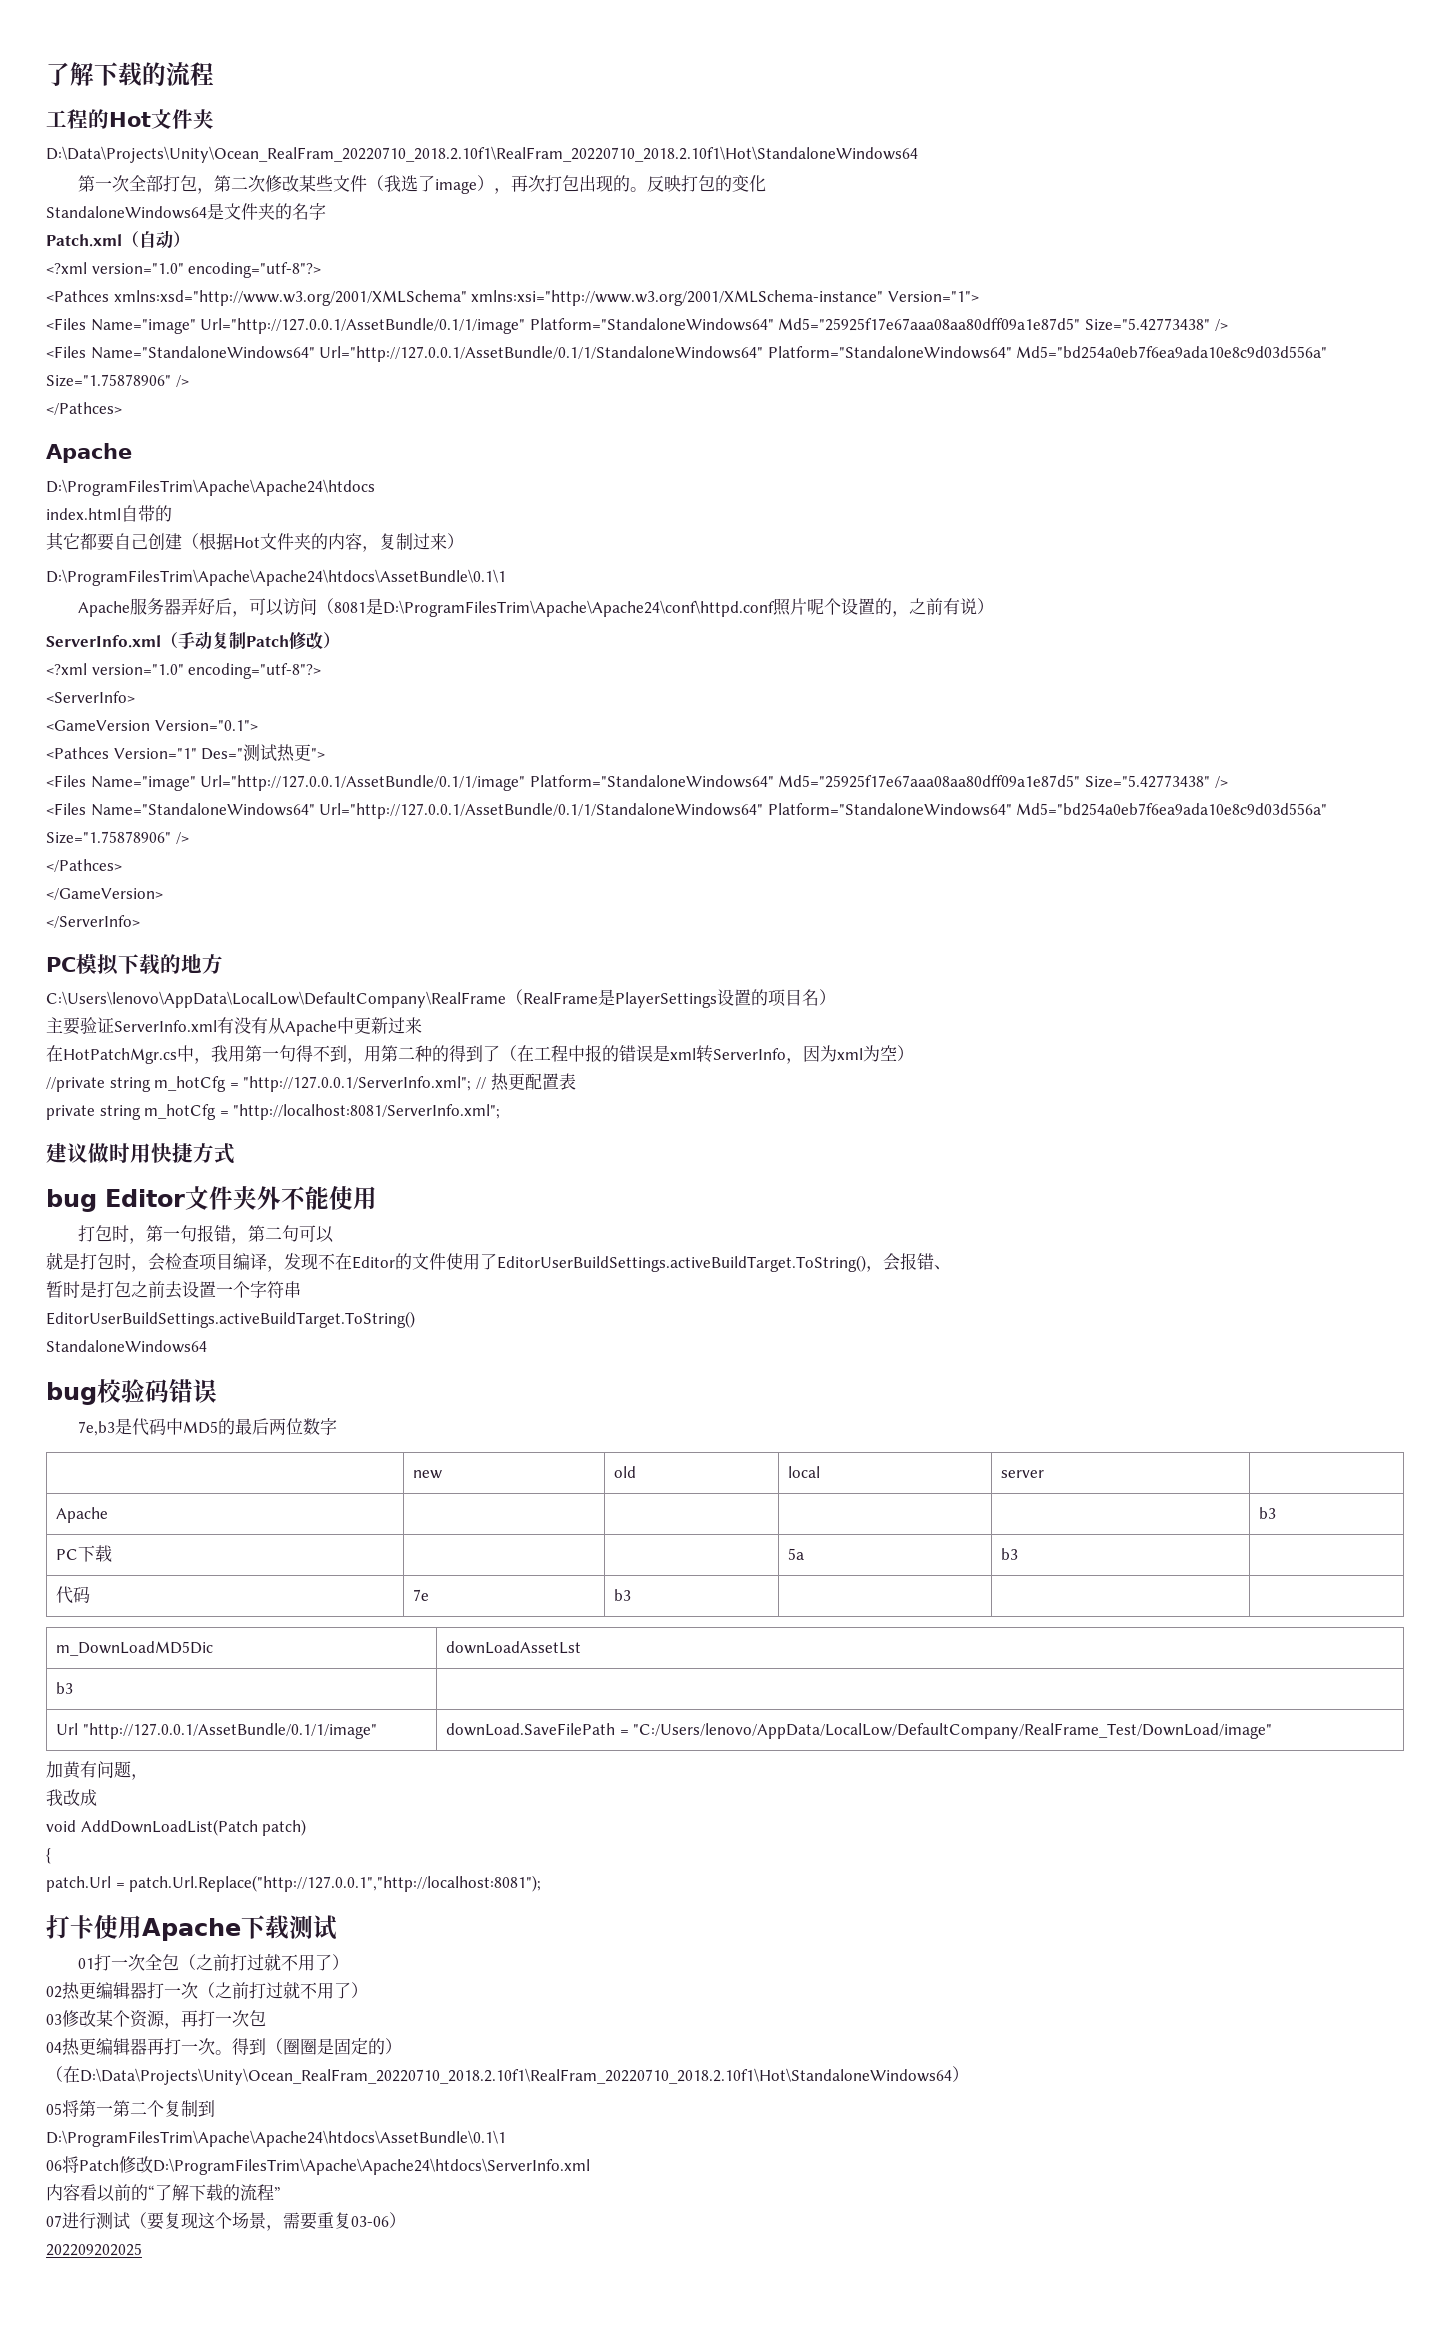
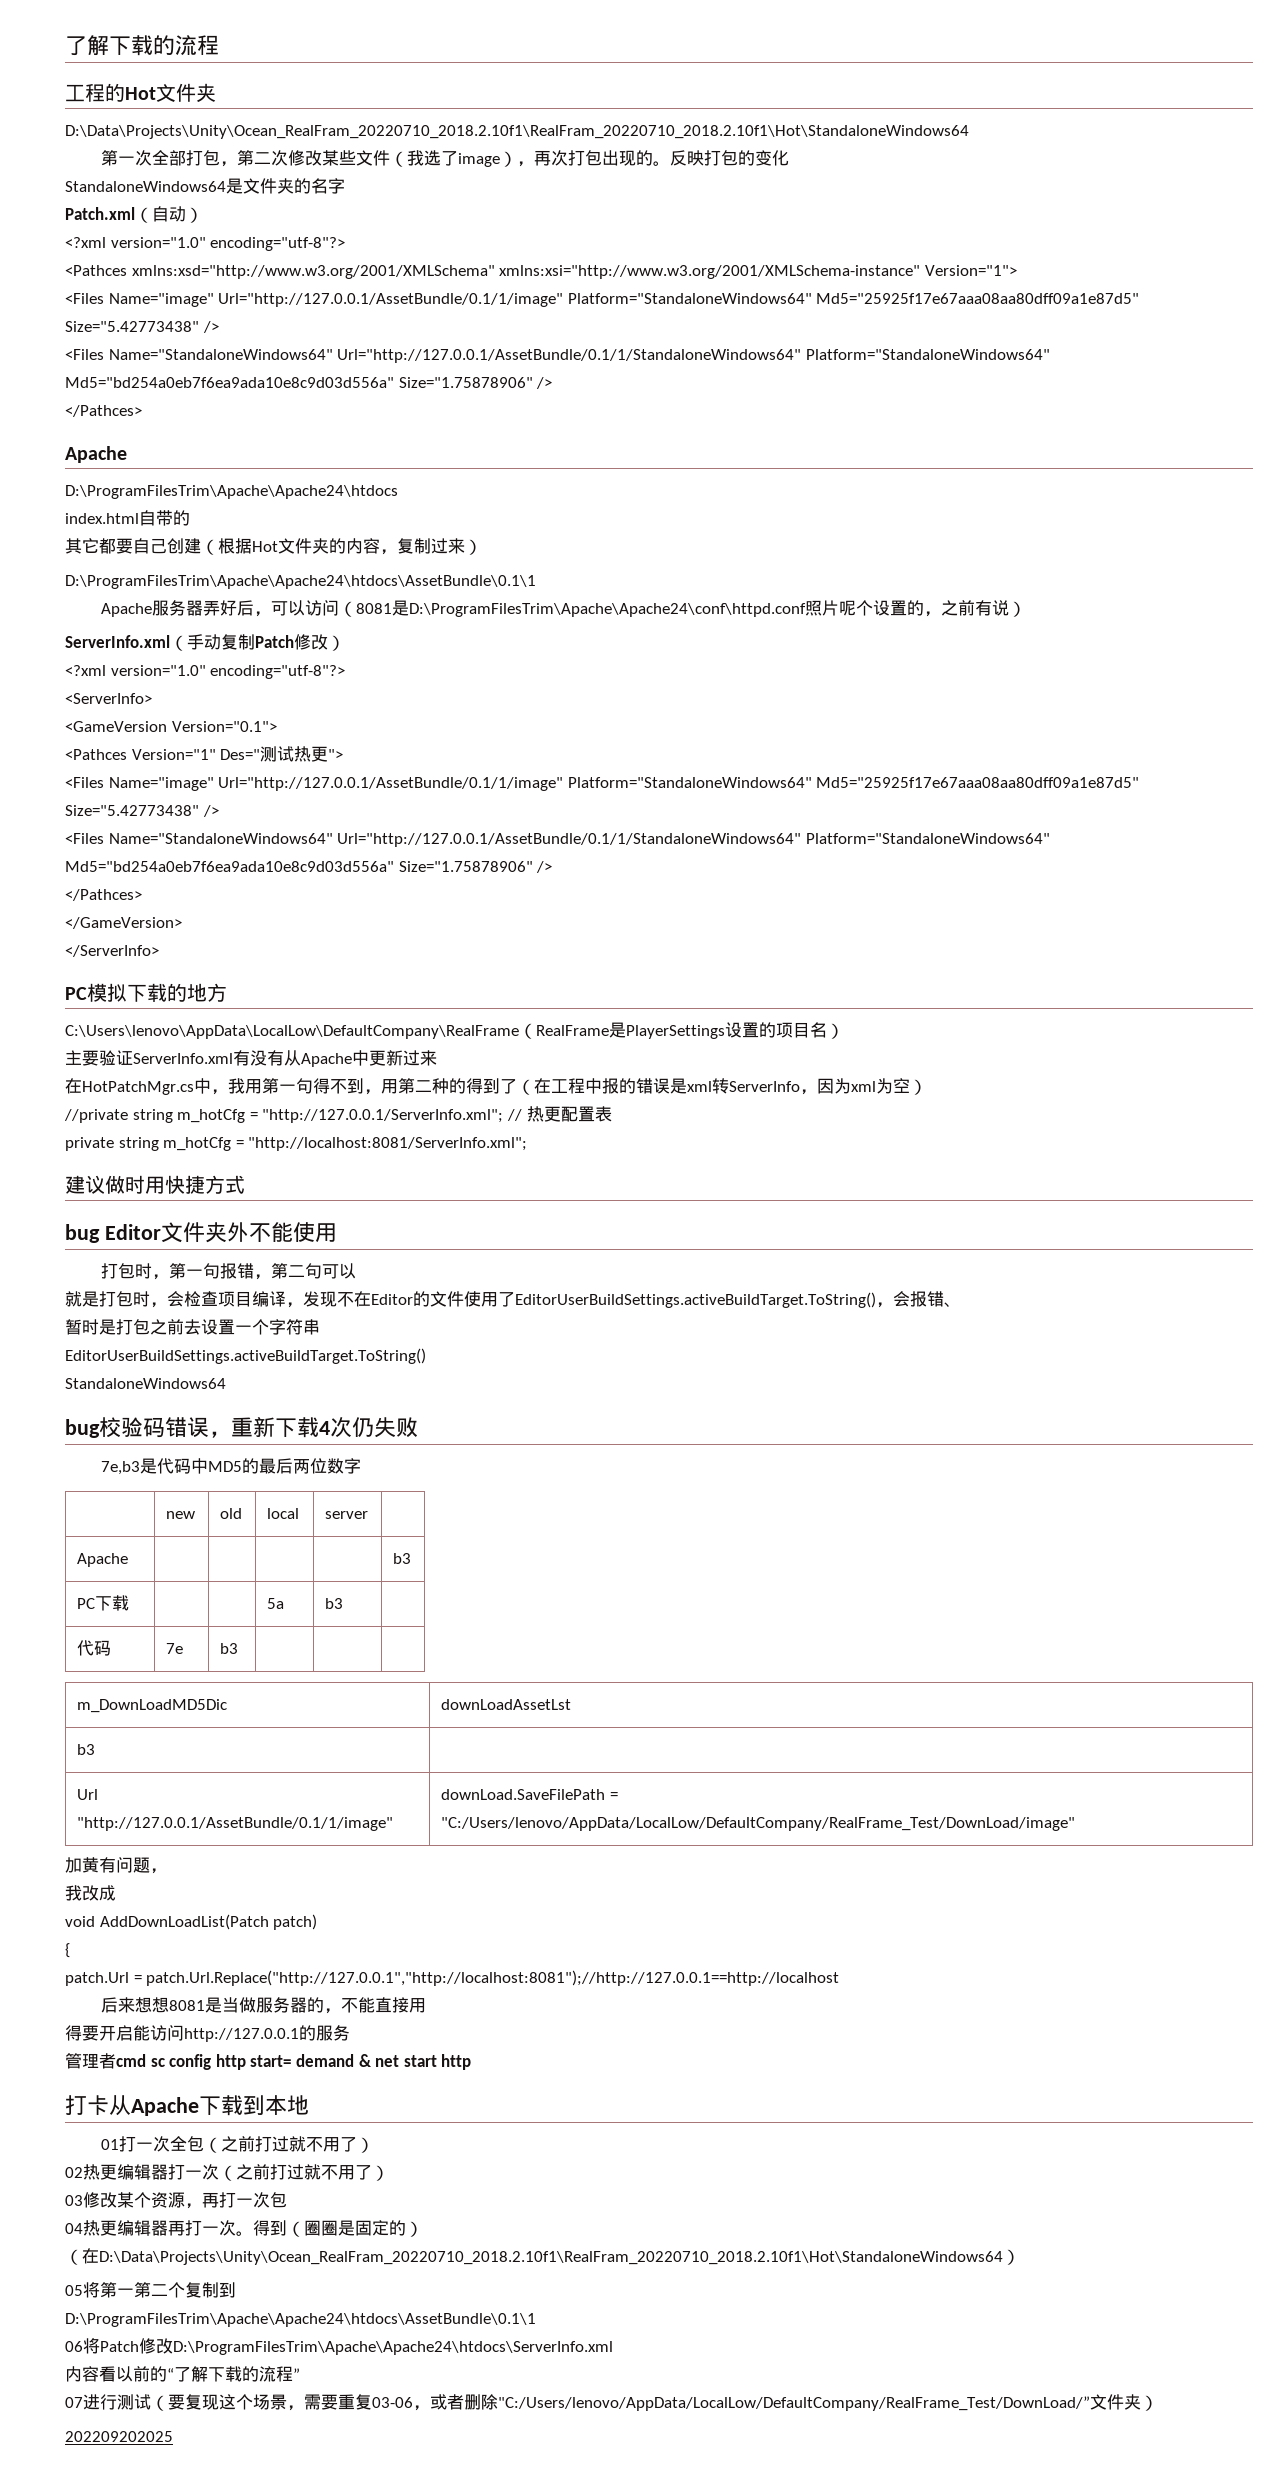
- bug校验码错误
+ bug校验码错误，重新下载4次仍失败
- patch.Url = patch.Url.Replace("http://127.0.0.1","http://localhost:8081");
+ patch.Url = patch.Url.Replace("http://127.0.0.1","http://localhost:8081");//http://127.0.0.1==http://localhost
+ 后来想想8081是当做服务器的，不能直接用
+ 得要开启能访问http://127.0.0.1的服务
+ 管理者cmd sc config http start= demand & net start http
- 打卡使用Apache下载测试
+ 打卡从Apache下载到本地
- 07进行测试（要复现这个场景，需要重复03-06）
+ 07进行测试（要复现这个场景，需要重复03-06，或者删除"C:/Users/lenovo/AppData/LocalLow/DefaultCompany/RealFrame_Test/DownLoad/”文件夹）

